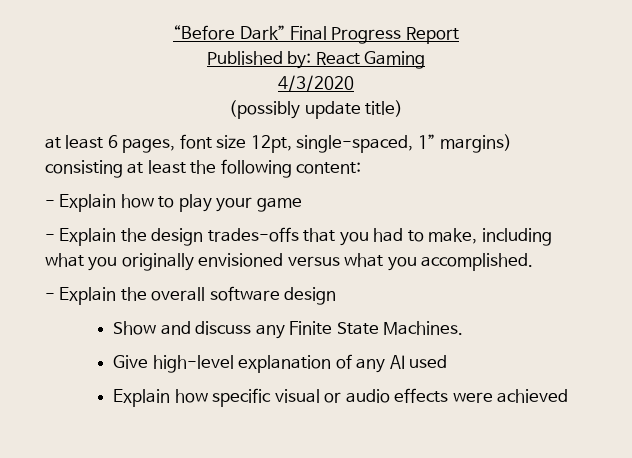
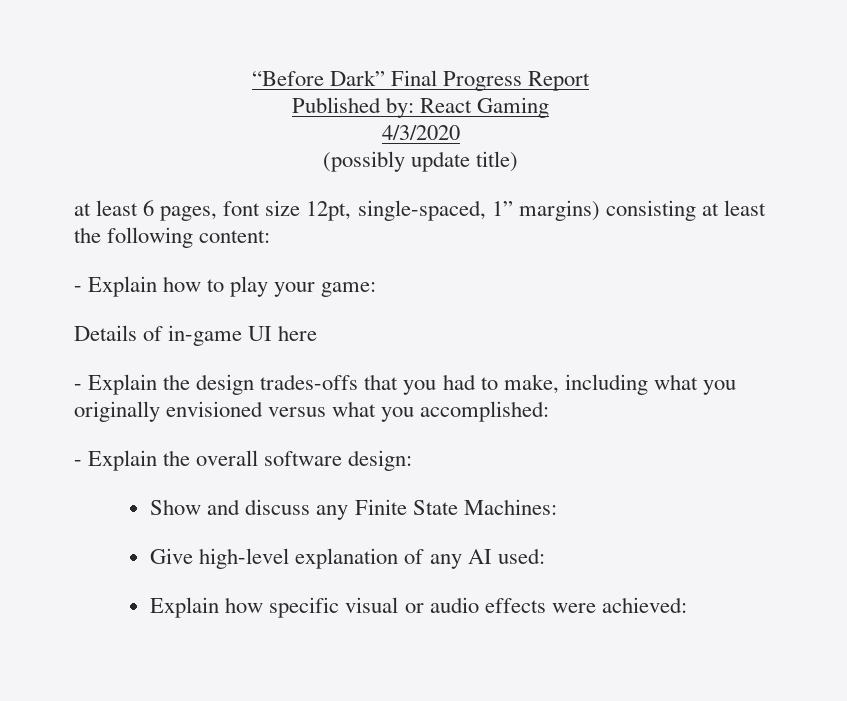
- - Explain how to play your game
+ - Explain how to play your game:
+ Details of in-game UI here
- - Explain the design trades-offs that you had to make, including what you originally envisioned versus what you accomplished.
+ - Explain the design trades-offs that you had to make, including what you originally envisioned versus what you accomplished:
- - Explain the overall software design
+ - Explain the overall software design:
- Show and discuss any Finite State Machines.
+ Show and discuss any Finite State Machines:
- Give high-level explanation of any AI used
+ Give high-level explanation of any AI used:
- Explain how specific visual or audio effects were achieved
+ Explain how specific visual or audio effects were achieved:

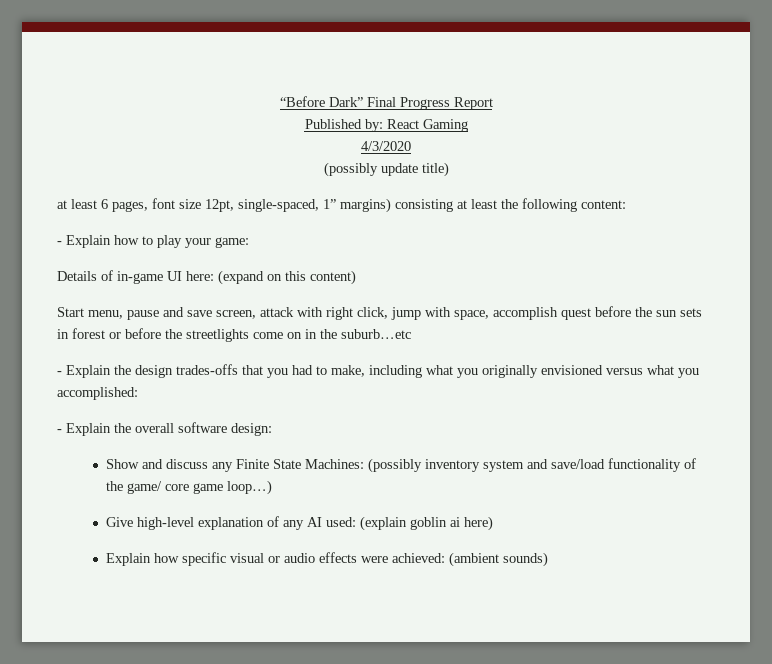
- Details of in-game UI here
+ Details of in-game UI here: (expand on this content)
+ Start menu, pause and save screen, attack with right click, jump with space, accomplish quest before the sun sets in forest or before the streetlights come on in the suburb…etc
- Show and discuss any Finite State Machines:
+ Show and discuss any Finite State Machines: (possibly inventory system and save/load functionality of the game/ core game loop…)
- Give high-level explanation of any AI used:
+ Give high-level explanation of any AI used: (explain goblin ai here)
- Explain how specific visual or audio effects were achieved:
+ Explain how specific visual or audio effects were achieved: (ambient sounds)

